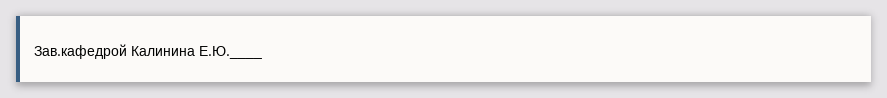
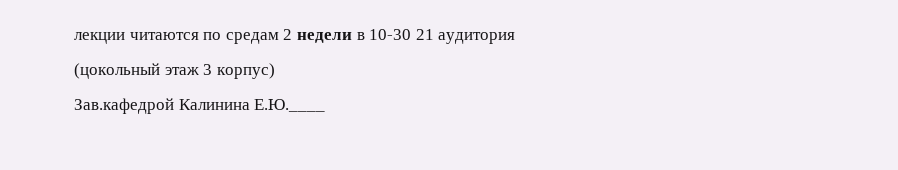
+ лекции читаются по средам 2 недели в 10-30 21 аудитория
+ (цокольный этаж 3 корпус)

